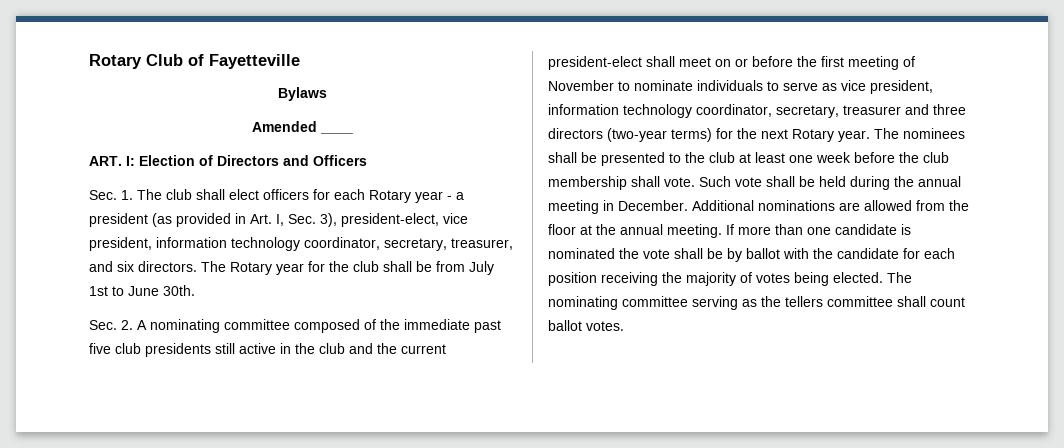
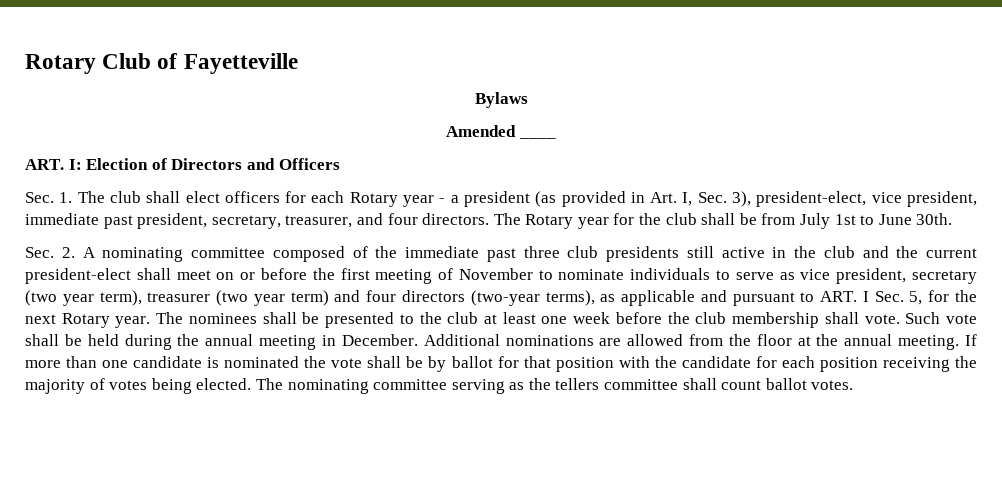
- Sec. 1. The club shall elect officers for each Rotary year - a president (as provided in Art. I, Sec. 3), president-elect, vice president, information technology coordinator, secretary, treasurer, and six directors.
+ Sec. 1. The club shall elect officers for each Rotary year - a president (as provided in Art. I, Sec. 3), president-elect, vice president, immediate past president, secretary, treasurer, and four directors.
- Sec. 2. A nominating committee composed of the immediate past five club presidents still active in the club and the current president-elect shall meet on or before the first meeting of November to nominate individuals to serve as vice president, information technology coordinator, secretary, treasurer and three directors (two-year terms) for the next Rotary year.
+ Sec. 2. A nominating committee composed of the immediate past three club presidents still active in the club and the current president-elect shall meet on or before the first meeting of November to nominate individuals to serve as vice president, secretary (two year term), treasurer (two year term) and four directors (two-year terms), as applicable and pursuant to ART. I Sec. 5, for the next Rotary year.
- If more than one candidate is nominated the vote shall be by ballot with the candidate for each position receiving the majority of votes being elected.
+ If more than one candidate is nominated the vote shall be by ballot for that position with the candidate for each position receiving the majority of votes being elected.

